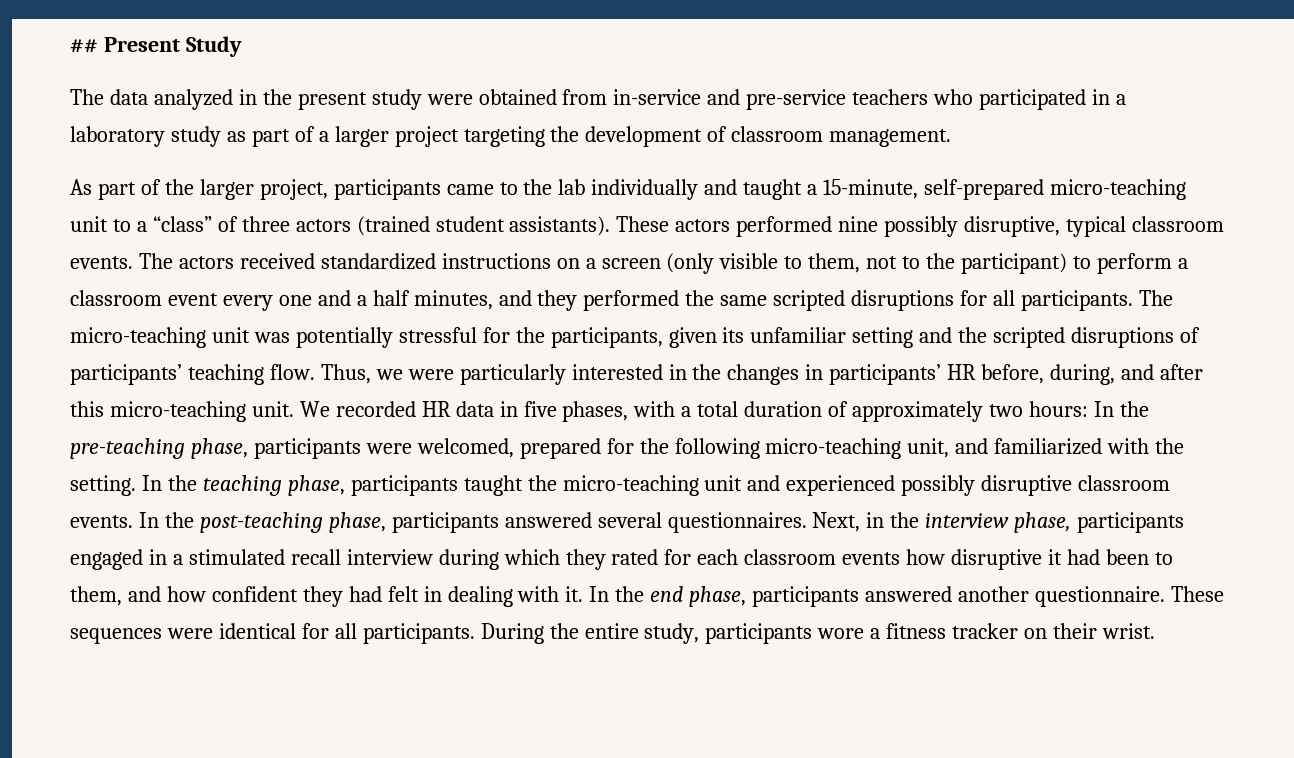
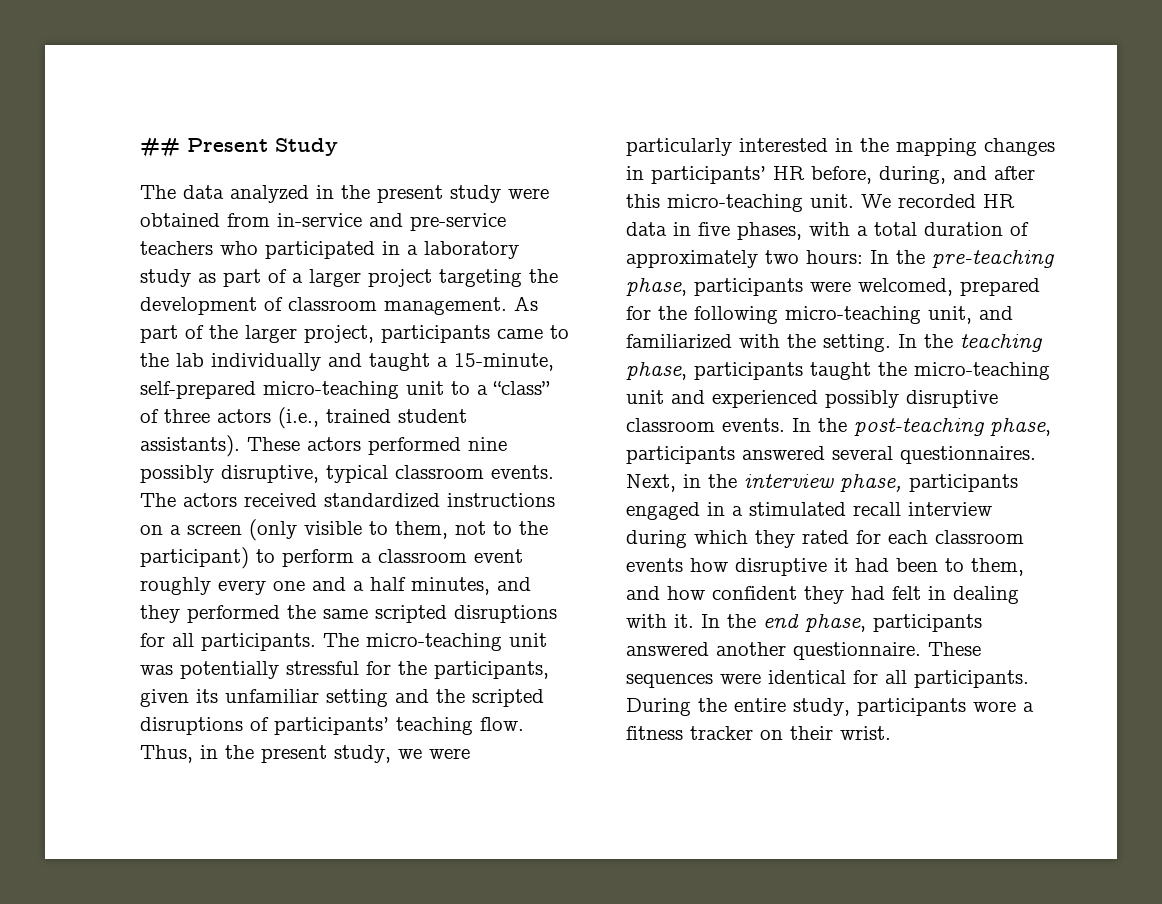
- The data analyzed in the present study were obtained from in-service and pre-service teachers who participated in a laboratory study as part of a larger project targeting the development of classroom management.
- As part of the larger project, participants came to the lab individually and taught a 15-minute, self-prepared micro-teaching unit to a “class” of three actors (trained student assistants).
+ The data analyzed in the present study were obtained from in-service and pre-service teachers who participated in a laboratory study as part of a larger project targeting the development of classroom management. As part of the larger project, participants came to the lab individually and taught a 15-minute, self-prepared micro-teaching unit to a “class” of three actors (i.e., trained student assistants).
- The actors received standardized instructions on a screen (only visible to them, not to the participant) to perform a classroom event every one and a half minutes, and they performed the same scripted disruptions for all participants.
+ The actors received standardized instructions on a screen (only visible to them, not to the participant) to perform a classroom event roughly every one and a half minutes, and they performed the same scripted disruptions for all participants.
- Thus, we were particularly interested in the changes in participants’ HR before, during, and after this micro-teaching unit.
+ Thus, in the present study, we were particularly interested in the mapping changes in participants’ HR before, during, and after this micro-teaching unit.

